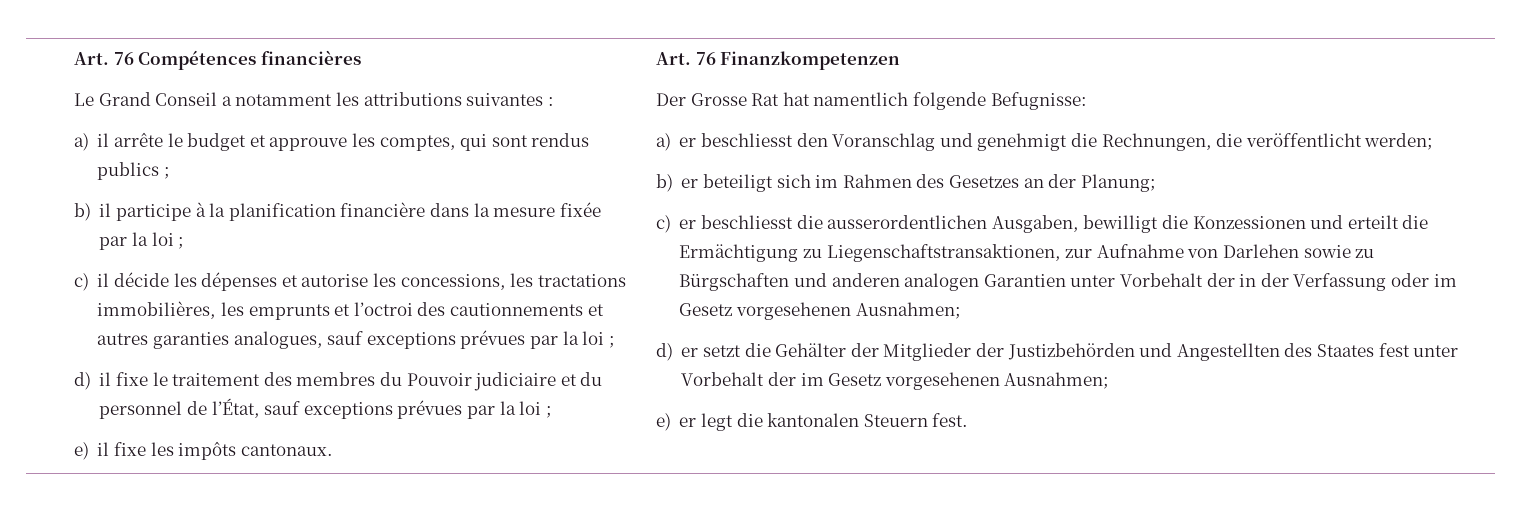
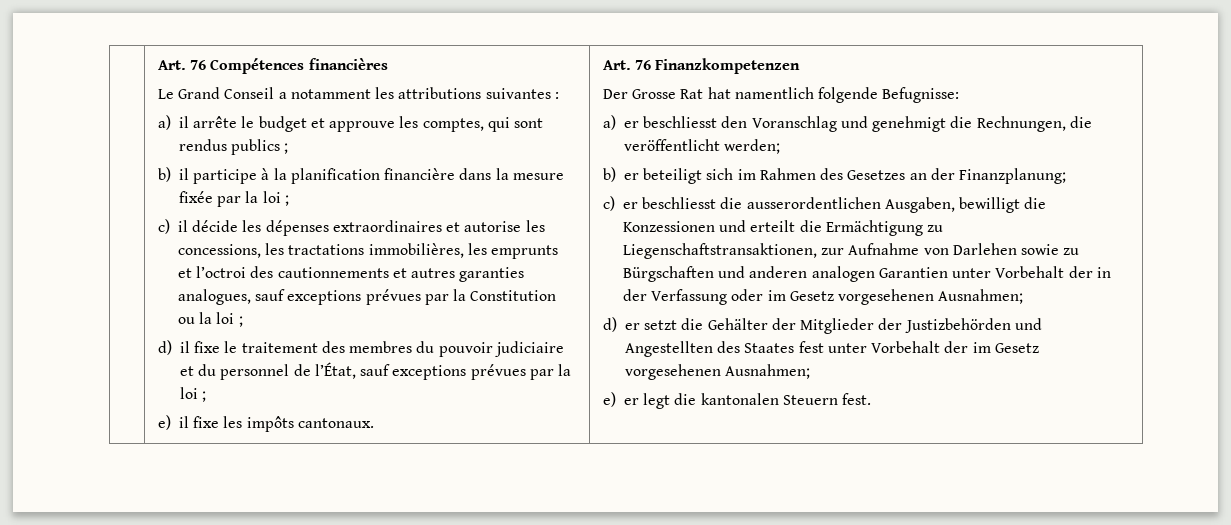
- c) il décide les dépenses et autorise les concessions, les tractations immobilières, les emprunts et l’octroi des cautionnements et autres garanties analogues, sauf exceptions prévues par la loi ;
+ c) il décide les dépenses extraordinaires et autorise les concessions, les tractations immobilières, les emprunts et l’octroi des cautionnements et autres garanties analogues, sauf exceptions prévues par la Constitution ou la loi ;
- d) il fixe le traitement des membres du Pouvoir judiciaire et du personnel de l’État, sauf exceptions prévues par la loi ;
+ d) il fixe le traitement des membres du pouvoir judiciaire et du personnel de l’État, sauf exceptions prévues par la loi ;
- b) er beteiligt sich im Rahmen des Gesetzes an der Planung;
+ b) er beteiligt sich im Rahmen des Gesetzes an der Finanzplanung;

